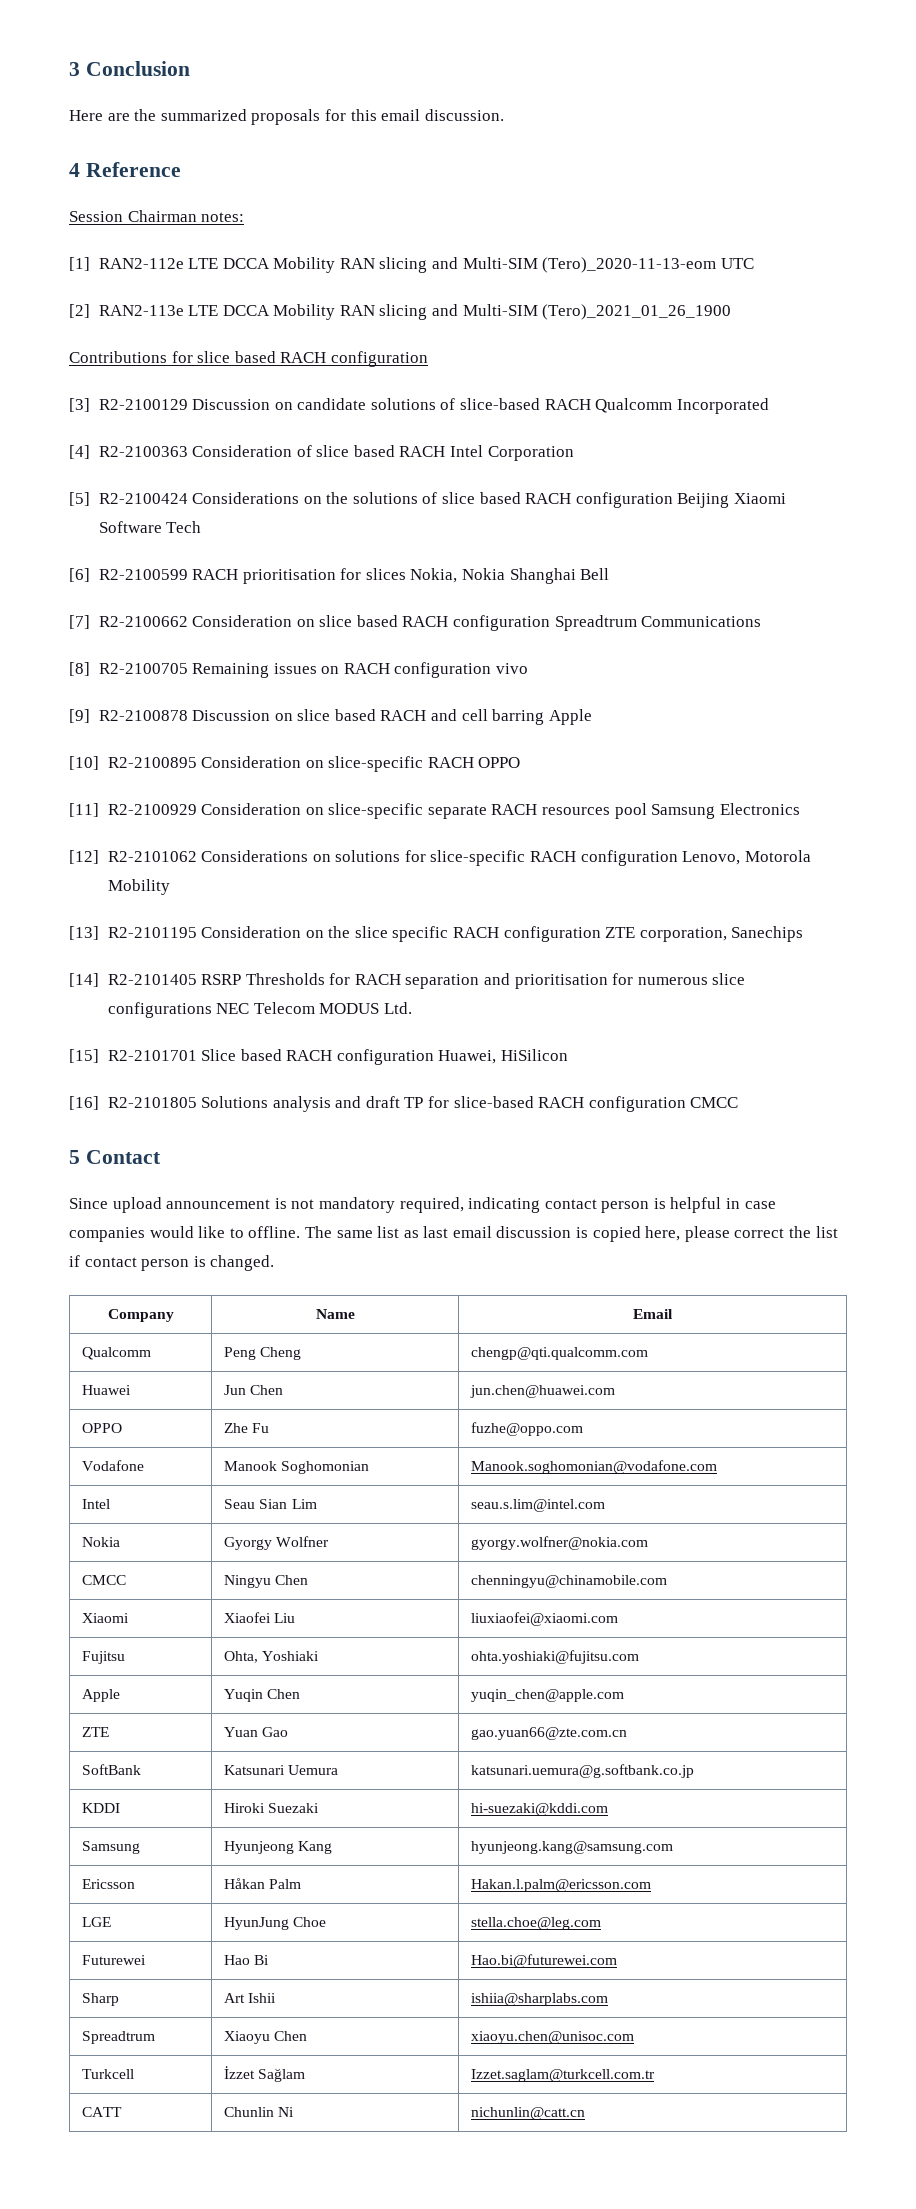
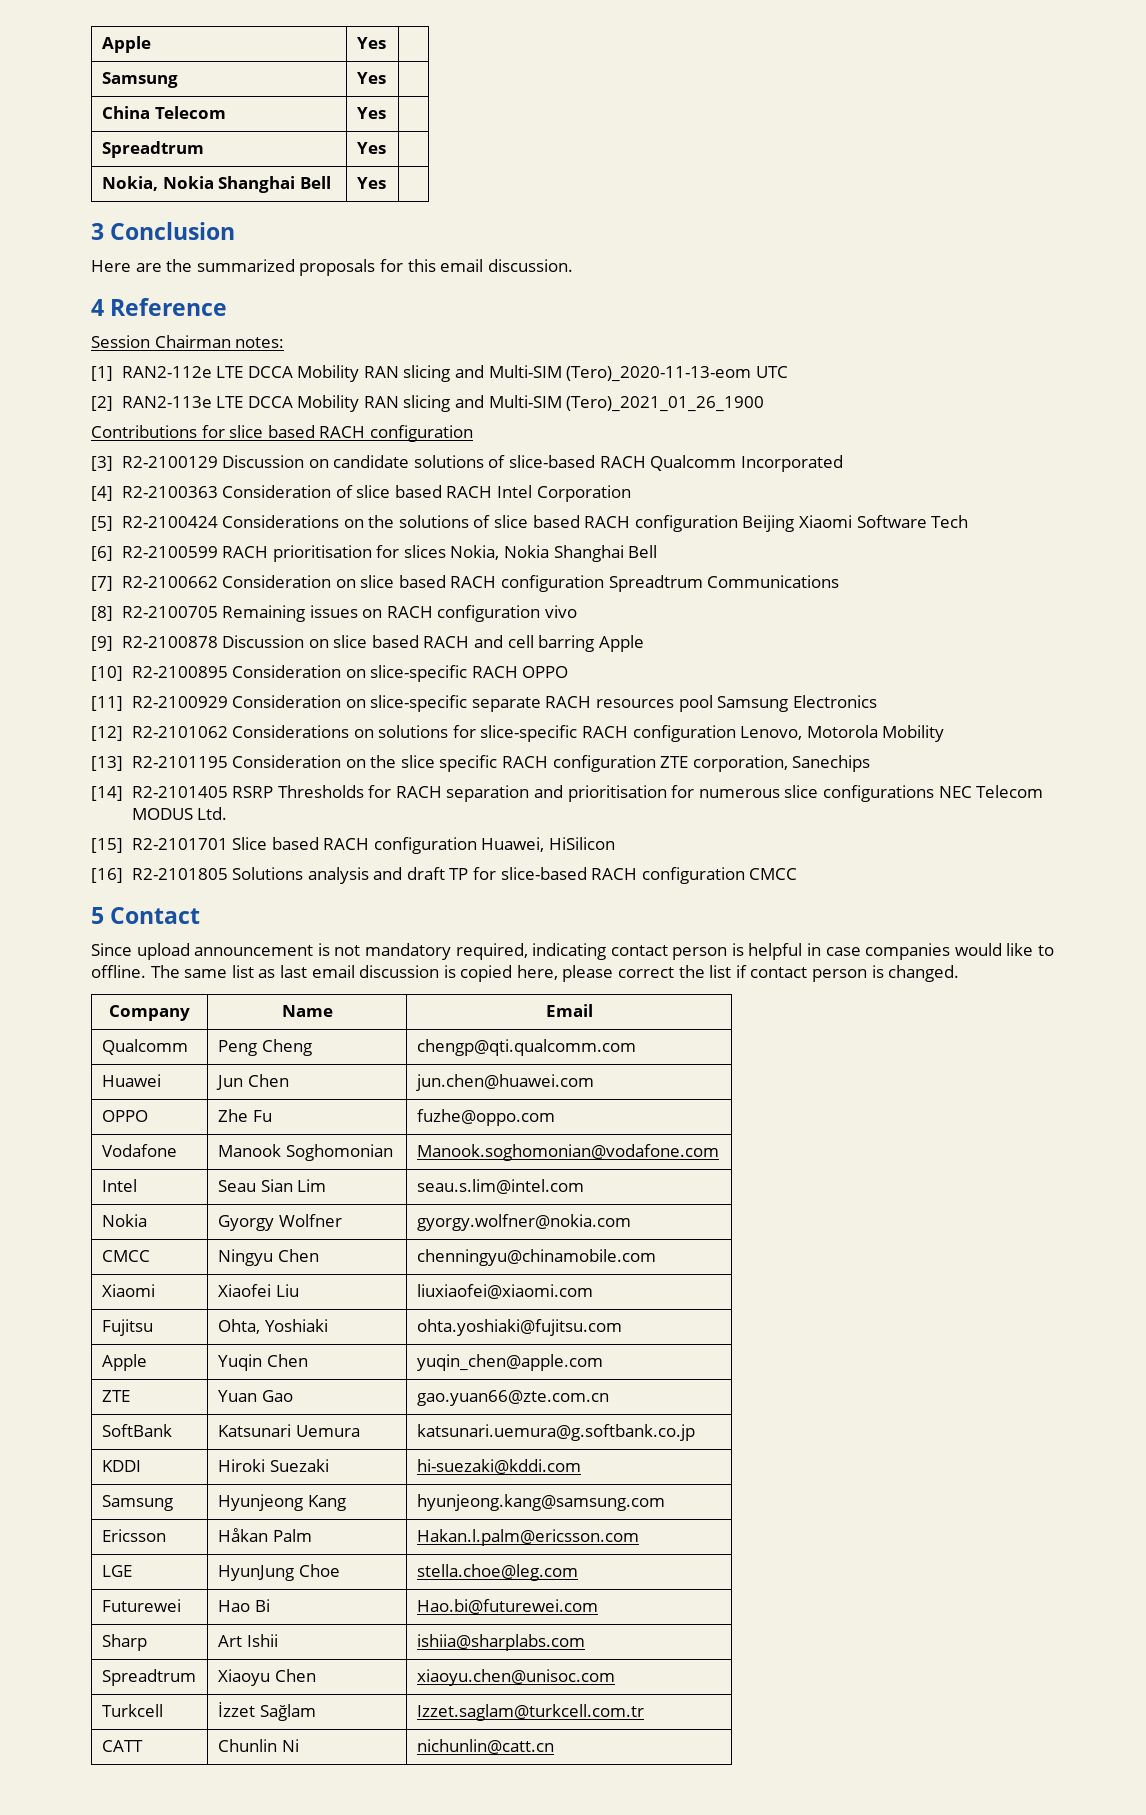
+ Apple | Yes |
+ Samsung | Yes |
+ China Telecom | Yes |
+ Spreadtrum | Yes |
+ Nokia, Nokia Shanghai Bell | Yes |

